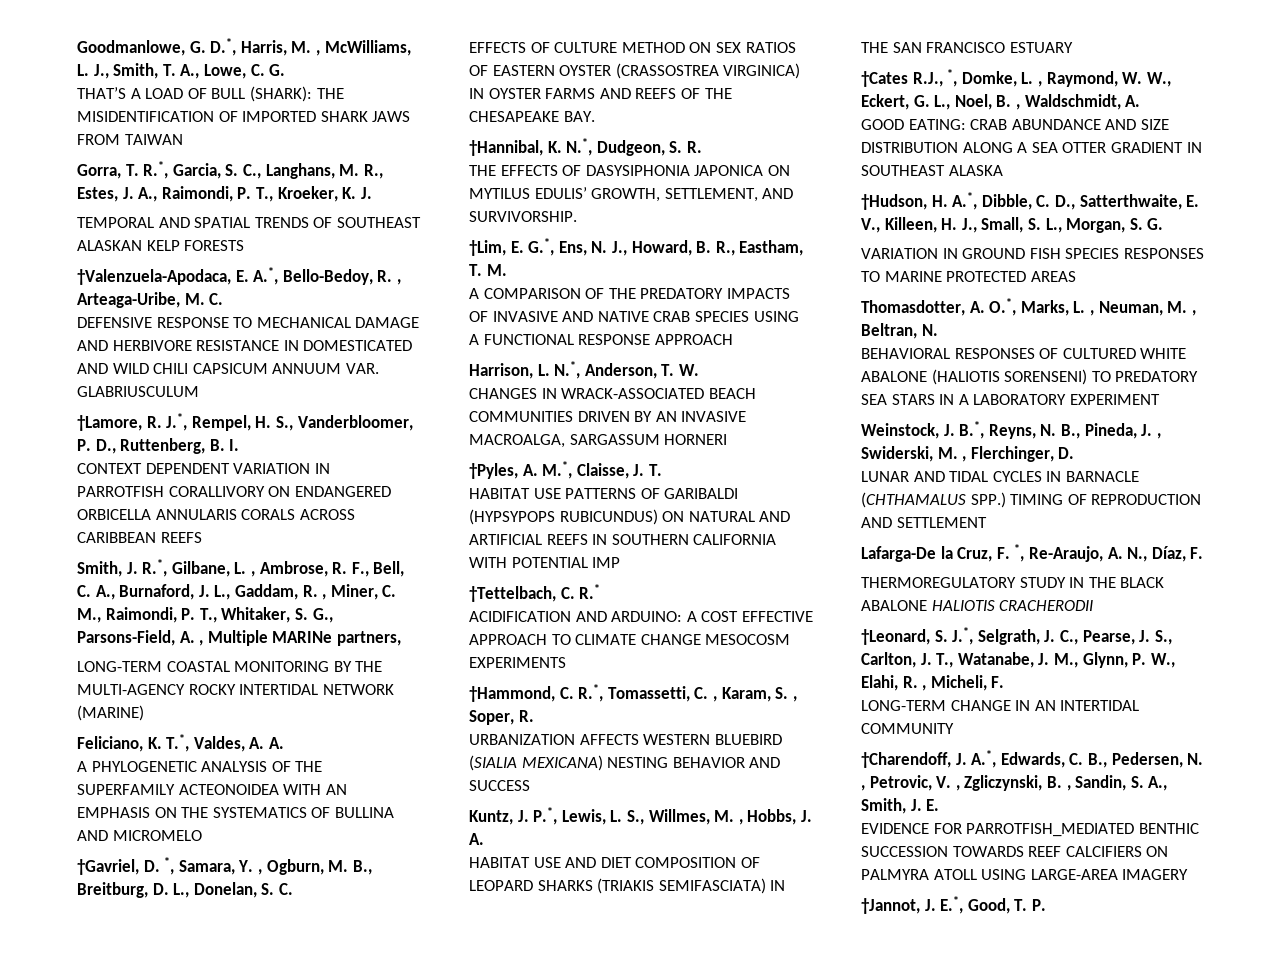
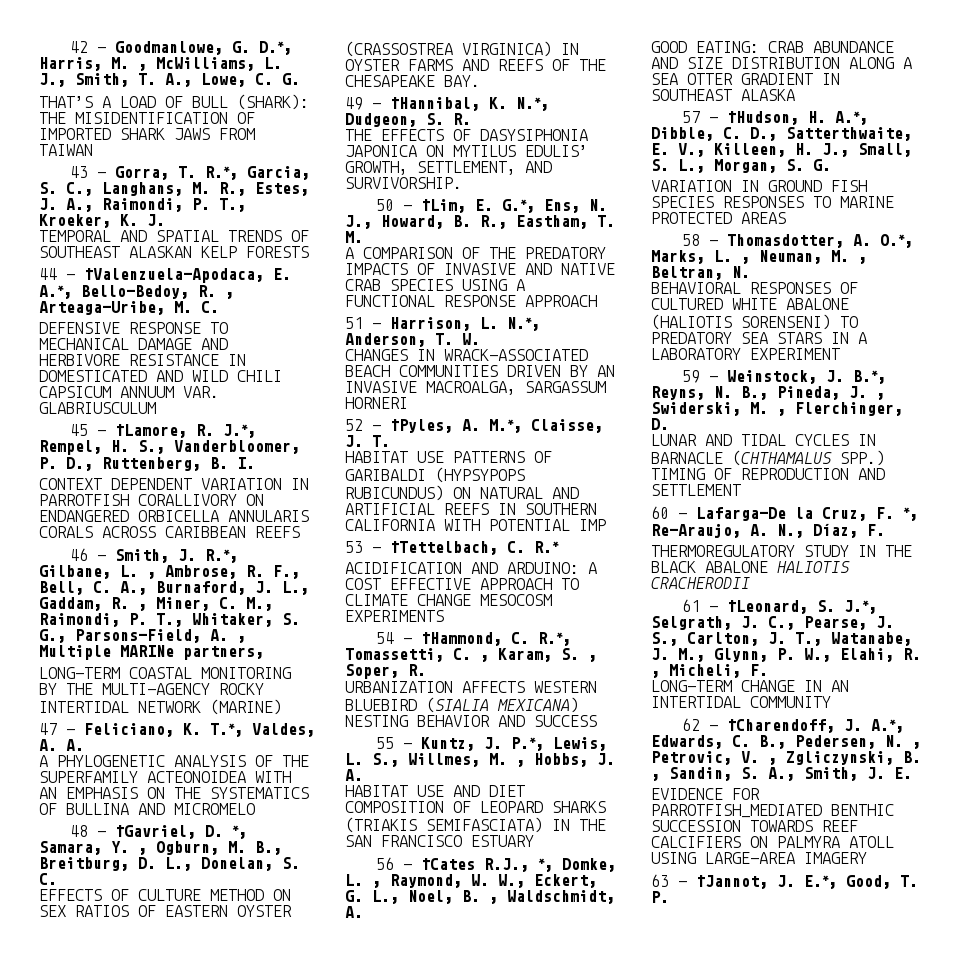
- Goodmanlowe, G. D.*, Harris, M. , McWilliams, L. J., Smith, T. A., Lowe, C. G.
+ 42 - Goodmanlowe, G. D.*, Harris, M. , McWilliams, L. J., Smith, T. A., Lowe, C. G.
- Gorra, T. R.*, Garcia, S. C., Langhans, M. R., Estes, J. A., Raimondi, P. T., Kroeker, K. J.
+ 43 - Gorra, T. R.*, Garcia, S. C., Langhans, M. R., Estes, J. A., Raimondi, P. T., Kroeker, K. J.
- †Valenzuela-Apodaca, E. A.*, Bello-Bedoy, R. , Arteaga-Uribe, M. C.
+ 44 - †Valenzuela-Apodaca, E. A.*, Bello-Bedoy, R. , Arteaga-Uribe, M. C.
- †Lamore, R. J.*, Rempel, H. S., Vanderbloomer, P. D., Ruttenberg, B. I.
+ 45 - †Lamore, R. J.*, Rempel, H. S., Vanderbloomer, P. D., Ruttenberg, B. I.
- Smith, J. R.*, Gilbane, L. , Ambrose, R. F., Bell, C. A., Burnaford, J. L., Gaddam, R. , Miner, C. M., Raimondi, P. T., Whitaker, S. G., Parsons-Field, A. , Multiple MARINe partners,
+ 46 - Smith, J. R.*, Gilbane, L. , Ambrose, R. F., Bell, C. A., Burnaford, J. L., Gaddam, R. , Miner, C. M., Raimondi, P. T., Whitaker, S. G., Parsons-Field, A. , Multiple MARINe partners,
- Feliciano, K. T.*, Valdes, A. A.
+ 47 - Feliciano, K. T.*, Valdes, A. A.
- †Gavriel, D. *, Samara, Y. , Ogburn, M. B., Breitburg, D. L., Donelan, S. C.
+ 48 - †Gavriel, D. *, Samara, Y. , Ogburn, M. B., Breitburg, D. L., Donelan, S. C.
- †Hannibal, K. N.*, Dudgeon, S. R.
+ 49 - †Hannibal, K. N.*, Dudgeon, S. R.
- †Lim, E. G.*, Ens, N. J., Howard, B. R., Eastham, T. M.
+ 50 - †Lim, E. G.*, Ens, N. J., Howard, B. R., Eastham, T. M.
- Harrison, L. N.*, Anderson, T. W.
+ 51 - Harrison, L. N.*, Anderson, T. W.
- †Pyles, A. M.*, Claisse, J. T.
+ 52 - †Pyles, A. M.*, Claisse, J. T.
- †Tettelbach, C. R.*
+ 53 - †Tettelbach, C. R.*
- †Hammond, C. R.*, Tomassetti, C. , Karam, S. , Soper, R.
+ 54 - †Hammond, C. R.*, Tomassetti, C. , Karam, S. , Soper, R.
- Kuntz, J. P.*, Lewis, L. S., Willmes, M. , Hobbs, J. A.
+ 55 - Kuntz, J. P.*, Lewis, L. S., Willmes, M. , Hobbs, J. A.
- †Cates R.J., *, Domke, L. , Raymond, W. W., Eckert, G. L., Noel, B. , Waldschmidt, A.
+ 56 - †Cates R.J., *, Domke, L. , Raymond, W. W., Eckert, G. L., Noel, B. , Waldschmidt, A.
- †Hudson, H. A.*, Dibble, C. D., Satterthwaite, E. V., Killeen, H. J., Small, S. L., Morgan, S. G.
+ 57 - †Hudson, H. A.*, Dibble, C. D., Satterthwaite, E. V., Killeen, H. J., Small, S. L., Morgan, S. G.
- Thomasdotter, A. O.*, Marks, L. , Neuman, M. , Beltran, N.
+ 58 - Thomasdotter, A. O.*, Marks, L. , Neuman, M. , Beltran, N.
- Weinstock, J. B.*, Reyns, N. B., Pineda, J. , Swiderski, M. , Flerchinger, D.
+ 59 - Weinstock, J. B.*, Reyns, N. B., Pineda, J. , Swiderski, M. , Flerchinger, D.
- Lafarga-De la Cruz, F. *, Re-Araujo, A. N., Díaz, F.
+ 60 - Lafarga-De la Cruz, F. *, Re-Araujo, A. N., Díaz, F.
- †Leonard, S. J.*, Selgrath, J. C., Pearse, J. S., Carlton, J. T., Watanabe, J. M., Glynn, P. W., Elahi, R. , Micheli, F.
+ 61 - †Leonard, S. J.*, Selgrath, J. C., Pearse, J. S., Carlton, J. T., Watanabe, J. M., Glynn, P. W., Elahi, R. , Micheli, F.
- †Charendoff, J. A.*, Edwards, C. B., Pedersen, N. , Petrovic, V. , Zgliczynski, B. , Sandin, S. A., Smith, J. E.
+ 62 - †Charendoff, J. A.*, Edwards, C. B., Pedersen, N. , Petrovic, V. , Zgliczynski, B. , Sandin, S. A., Smith, J. E.
- †Jannot, J. E.*, Good, T. P.
+ 63 - †Jannot, J. E.*, Good, T. P.

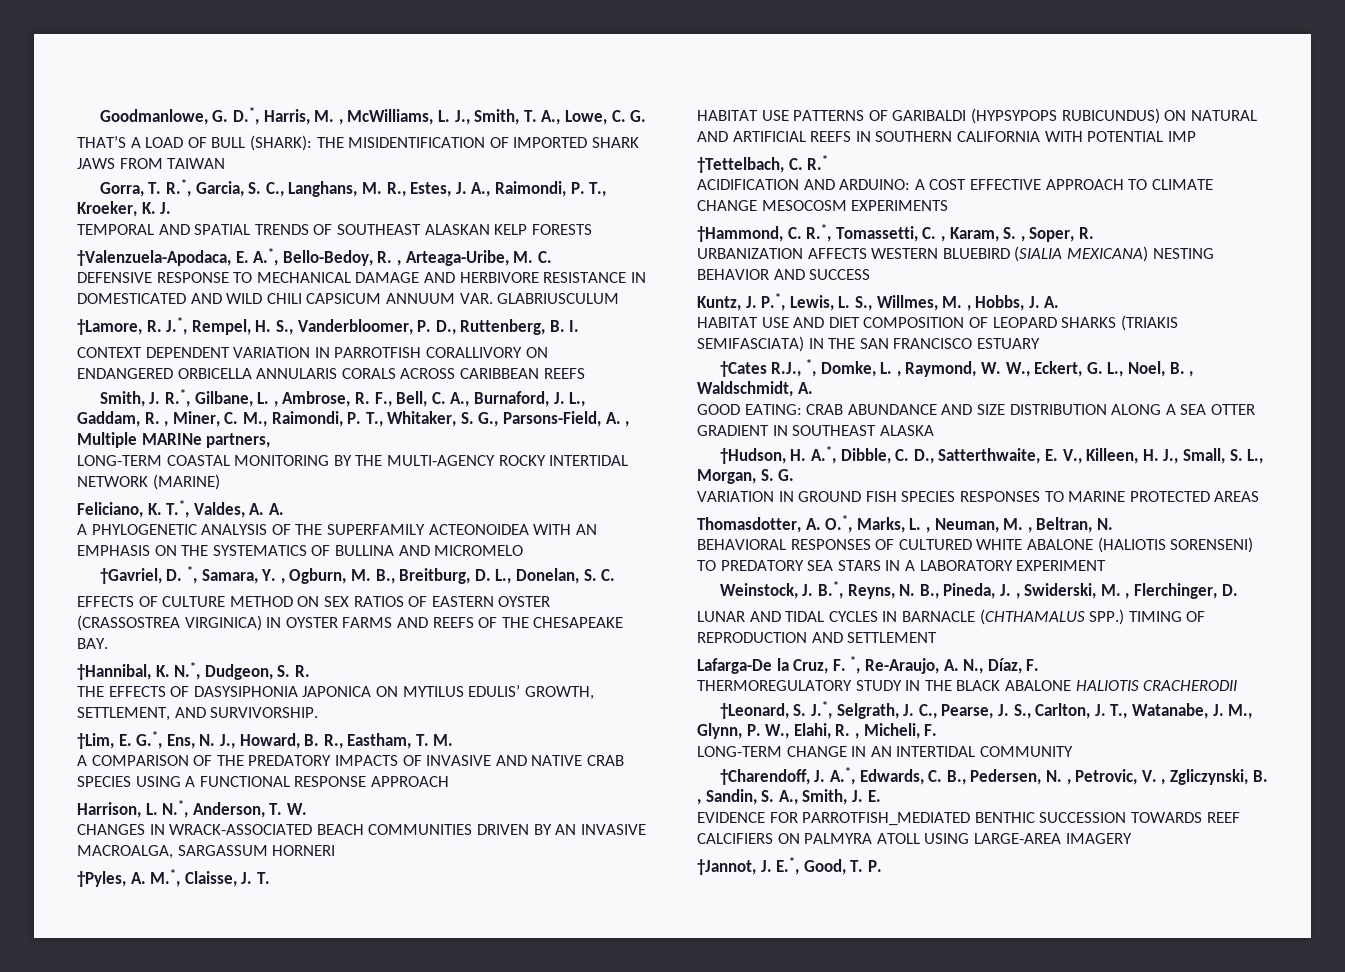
- 42 - Goodmanlowe, G. D.*, Harris, M. , McWilliams, L. J., Smith, T. A., Lowe, C. G.
+ Goodmanlowe, G. D.*, Harris, M. , McWilliams, L. J., Smith, T. A., Lowe, C. G.
- 43 - Gorra, T. R.*, Garcia, S. C., Langhans, M. R., Estes, J. A., Raimondi, P. T., Kroeker, K. J.
+ Gorra, T. R.*, Garcia, S. C., Langhans, M. R., Estes, J. A., Raimondi, P. T., Kroeker, K. J.
- 44 - †Valenzuela-Apodaca, E. A.*, Bello-Bedoy, R. , Arteaga-Uribe, M. C.
+ †Valenzuela-Apodaca, E. A.*, Bello-Bedoy, R. , Arteaga-Uribe, M. C.
- 45 - †Lamore, R. J.*, Rempel, H. S., Vanderbloomer, P. D., Ruttenberg, B. I.
+ †Lamore, R. J.*, Rempel, H. S., Vanderbloomer, P. D., Ruttenberg, B. I.
- 46 - Smith, J. R.*, Gilbane, L. , Ambrose, R. F., Bell, C. A., Burnaford, J. L., Gaddam, R. , Miner, C. M., Raimondi, P. T., Whitaker, S. G., Parsons-Field, A. , Multiple MARINe partners,
+ Smith, J. R.*, Gilbane, L. , Ambrose, R. F., Bell, C. A., Burnaford, J. L., Gaddam, R. , Miner, C. M., Raimondi, P. T., Whitaker, S. G., Parsons-Field, A. , Multiple MARINe partners,
- 47 - Feliciano, K. T.*, Valdes, A. A.
+ Feliciano, K. T.*, Valdes, A. A.
- 48 - †Gavriel, D. *, Samara, Y. , Ogburn, M. B., Breitburg, D. L., Donelan, S. C.
+ †Gavriel, D. *, Samara, Y. , Ogburn, M. B., Breitburg, D. L., Donelan, S. C.
- 49 - †Hannibal, K. N.*, Dudgeon, S. R.
+ †Hannibal, K. N.*, Dudgeon, S. R.
- 50 - †Lim, E. G.*, Ens, N. J., Howard, B. R., Eastham, T. M.
+ †Lim, E. G.*, Ens, N. J., Howard, B. R., Eastham, T. M.
- 51 - Harrison, L. N.*, Anderson, T. W.
+ Harrison, L. N.*, Anderson, T. W.
- 52 - †Pyles, A. M.*, Claisse, J. T.
+ †Pyles, A. M.*, Claisse, J. T.
- 53 - †Tettelbach, C. R.*
+ †Tettelbach, C. R.*
- 54 - †Hammond, C. R.*, Tomassetti, C. , Karam, S. , Soper, R.
+ †Hammond, C. R.*, Tomassetti, C. , Karam, S. , Soper, R.
- 55 - Kuntz, J. P.*, Lewis, L. S., Willmes, M. , Hobbs, J. A.
+ Kuntz, J. P.*, Lewis, L. S., Willmes, M. , Hobbs, J. A.
- 56 - †Cates R.J., *, Domke, L. , Raymond, W. W., Eckert, G. L., Noel, B. , Waldschmidt, A.
+ †Cates R.J., *, Domke, L. , Raymond, W. W., Eckert, G. L., Noel, B. , Waldschmidt, A.
- 57 - †Hudson, H. A.*, Dibble, C. D., Satterthwaite, E. V., Killeen, H. J., Small, S. L., Morgan, S. G.
+ †Hudson, H. A.*, Dibble, C. D., Satterthwaite, E. V., Killeen, H. J., Small, S. L., Morgan, S. G.
- 58 - Thomasdotter, A. O.*, Marks, L. , Neuman, M. , Beltran, N.
+ Thomasdotter, A. O.*, Marks, L. , Neuman, M. , Beltran, N.
- 59 - Weinstock, J. B.*, Reyns, N. B., Pineda, J. , Swiderski, M. , Flerchinger, D.
+ Weinstock, J. B.*, Reyns, N. B., Pineda, J. , Swiderski, M. , Flerchinger, D.
- 60 - Lafarga-De la Cruz, F. *, Re-Araujo, A. N., Díaz, F.
+ Lafarga-De la Cruz, F. *, Re-Araujo, A. N., Díaz, F.
- 61 - †Leonard, S. J.*, Selgrath, J. C., Pearse, J. S., Carlton, J. T., Watanabe, J. M., Glynn, P. W., Elahi, R. , Micheli, F.
+ †Leonard, S. J.*, Selgrath, J. C., Pearse, J. S., Carlton, J. T., Watanabe, J. M., Glynn, P. W., Elahi, R. , Micheli, F.
- 62 - †Charendoff, J. A.*, Edwards, C. B., Pedersen, N. , Petrovic, V. , Zgliczynski, B. , Sandin, S. A., Smith, J. E.
+ †Charendoff, J. A.*, Edwards, C. B., Pedersen, N. , Petrovic, V. , Zgliczynski, B. , Sandin, S. A., Smith, J. E.
- 63 - †Jannot, J. E.*, Good, T. P.
+ †Jannot, J. E.*, Good, T. P.

